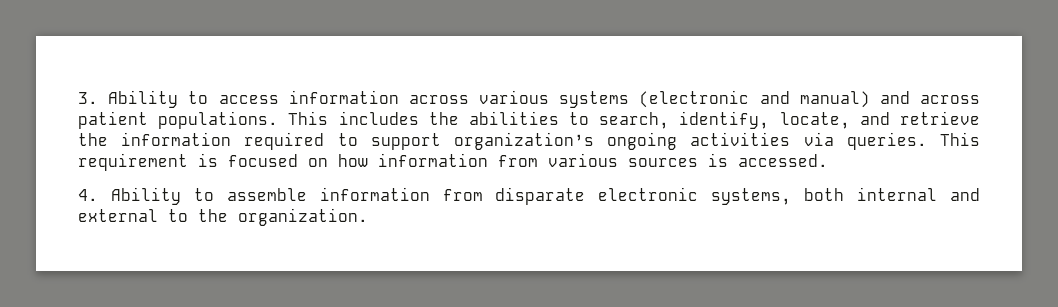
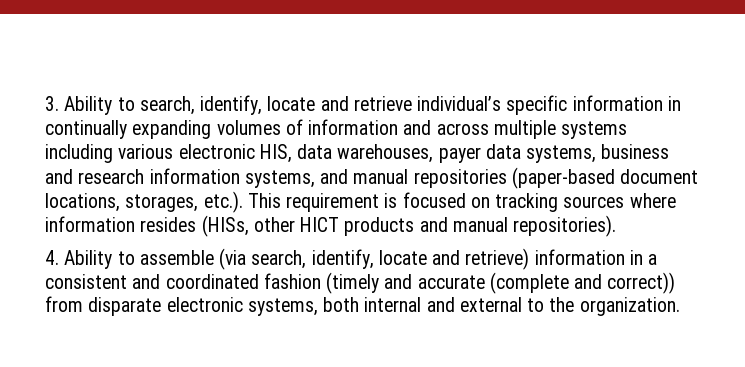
- 3. Ability to access information across various systems (electronic and manual) and across patient populations. This includes the abilities to search, identify, locate, and retrieve the information required to support organization’s ongoing activities via queries. This requirement is focused on how information from various sources is accessed.
- 4. Ability to assemble information from disparate electronic systems, both internal and external to the organization.
+ 3. Ability to search, identify, locate and retrieve individual’s specific information in continually expanding volumes of information and across multiple systems including various electronic HIS, data warehouses, payer data systems, business and research information systems, and manual repositories (paper-based document locations, storages, etc.). This requirement is focused on tracking sources where information resides (HISs, other HICT products and manual repositories).
+ 4. Ability to assemble (via search, identify, locate and retrieve) information in a consistent and coordinated fashion (timely and accurate (complete and correct)) from disparate electronic systems, both internal and external to the organization.

